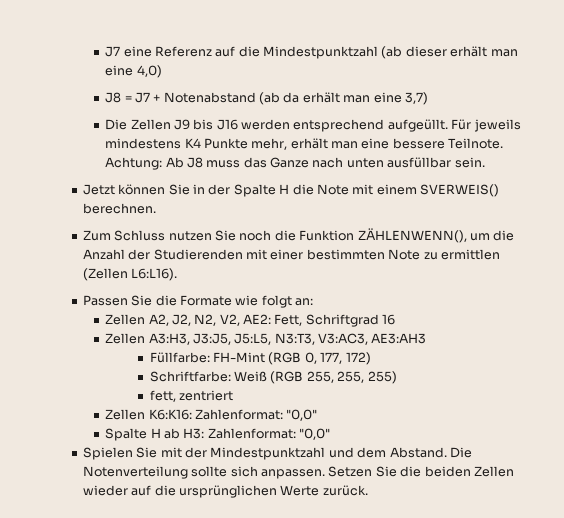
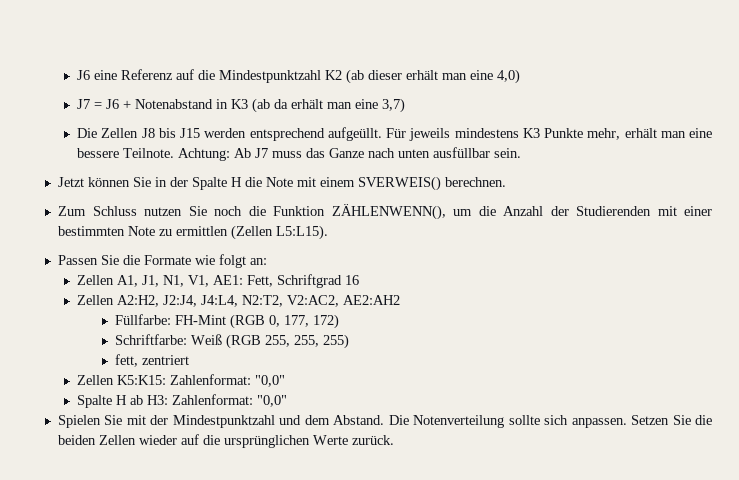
- J7 eine Referenz auf die Mindestpunktzahl (ab dieser erhält man eine 4,0)
+ J6 eine Referenz auf die Mindestpunktzahl K2 (ab dieser erhält man eine 4,0)
- J8 = J7 + Notenabstand (ab da erhält man eine 3,7)
+ J7 = J6 + Notenabstand in K3 (ab da erhält man eine 3,7)
- Die Zellen J9 bis J16 werden entsprechend aufgeüllt.
+ Die Zellen J8 bis J15 werden entsprechend aufgeüllt.
- Für jeweils mindestens K4 Punkte mehr, erhält man eine bessere Teilnote.
+ Für jeweils mindestens K3 Punkte mehr, erhält man eine bessere Teilnote.
- Achtung: Ab J8 muss das Ganze nach unten ausfüllbar sein.
+ Achtung: Ab J7 muss das Ganze nach unten ausfüllbar sein.
- Zum Schluss nutzen Sie noch die Funktion ZÄHLENWENN(), um die Anzahl der Studierenden mit einer bestimmten Note zu ermittlen (Zellen L6:L16).
+ Zum Schluss nutzen Sie noch die Funktion ZÄHLENWENN(), um die Anzahl der Studierenden mit einer bestimmten Note zu ermittlen (Zellen L5:L15).
- Zellen A2, J2, N2, V2, AE2: Fett, Schriftgrad 16
+ Zellen A1, J1, N1, V1, AE1: Fett, Schriftgrad 16
- Zellen A3:H3, J3:J5, J5:L5, N3:T3, V3:AC3, AE3:AH3
+ Zellen A2:H2, J2:J4, J4:L4, N2:T2, V2:AC2, AE2:AH2
- Zellen K6:K16: Zahlenformat: "0,0"
+ Zellen K5:K15: Zahlenformat: "0,0"

